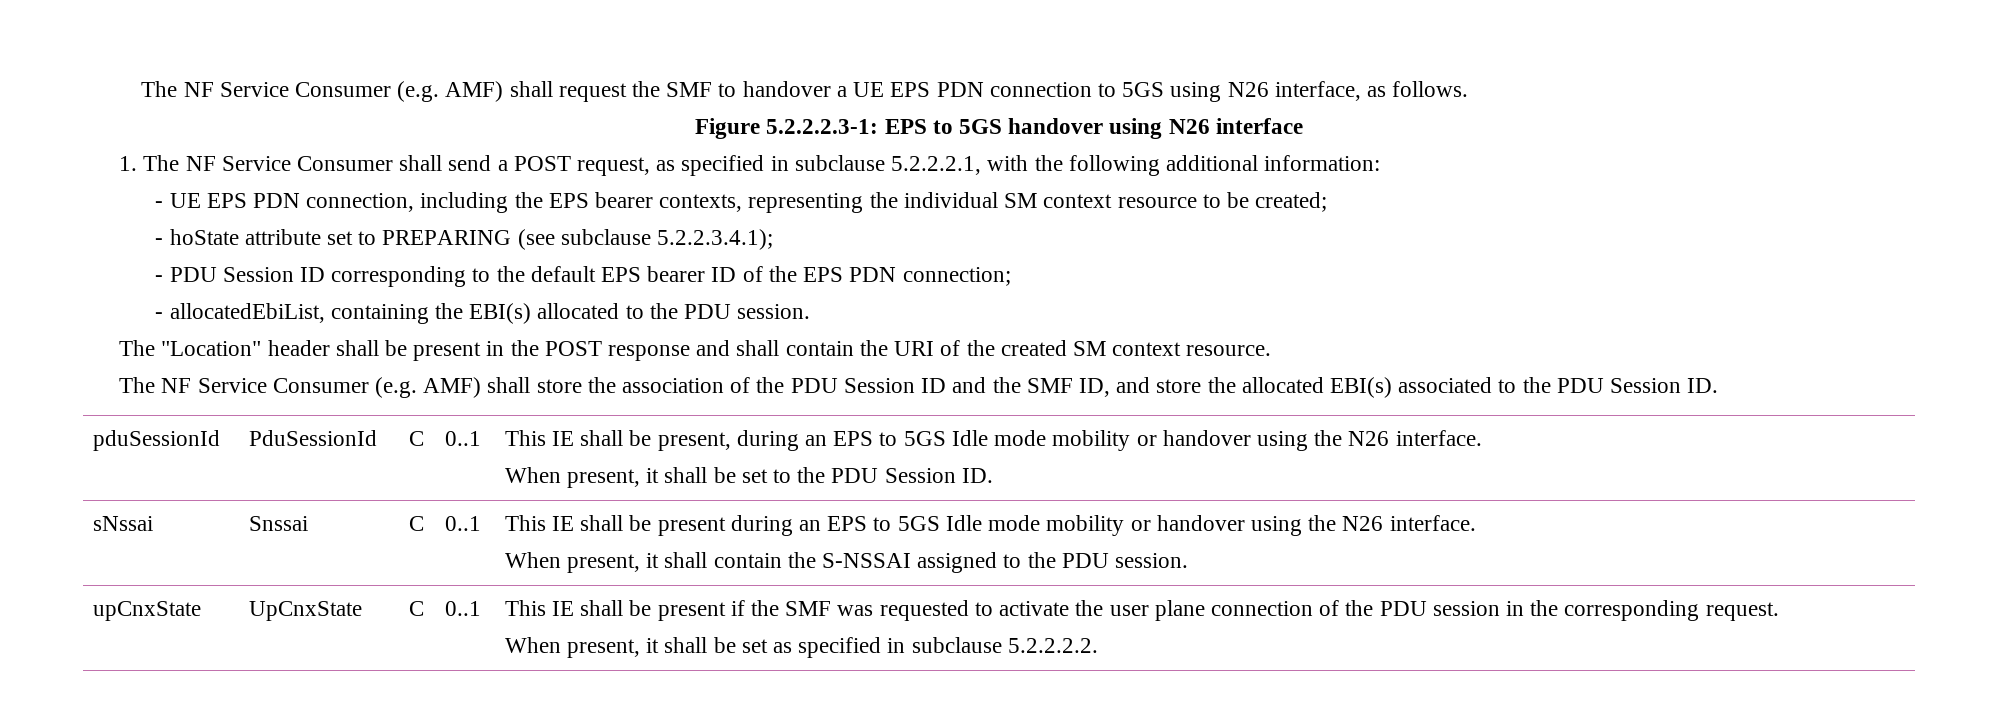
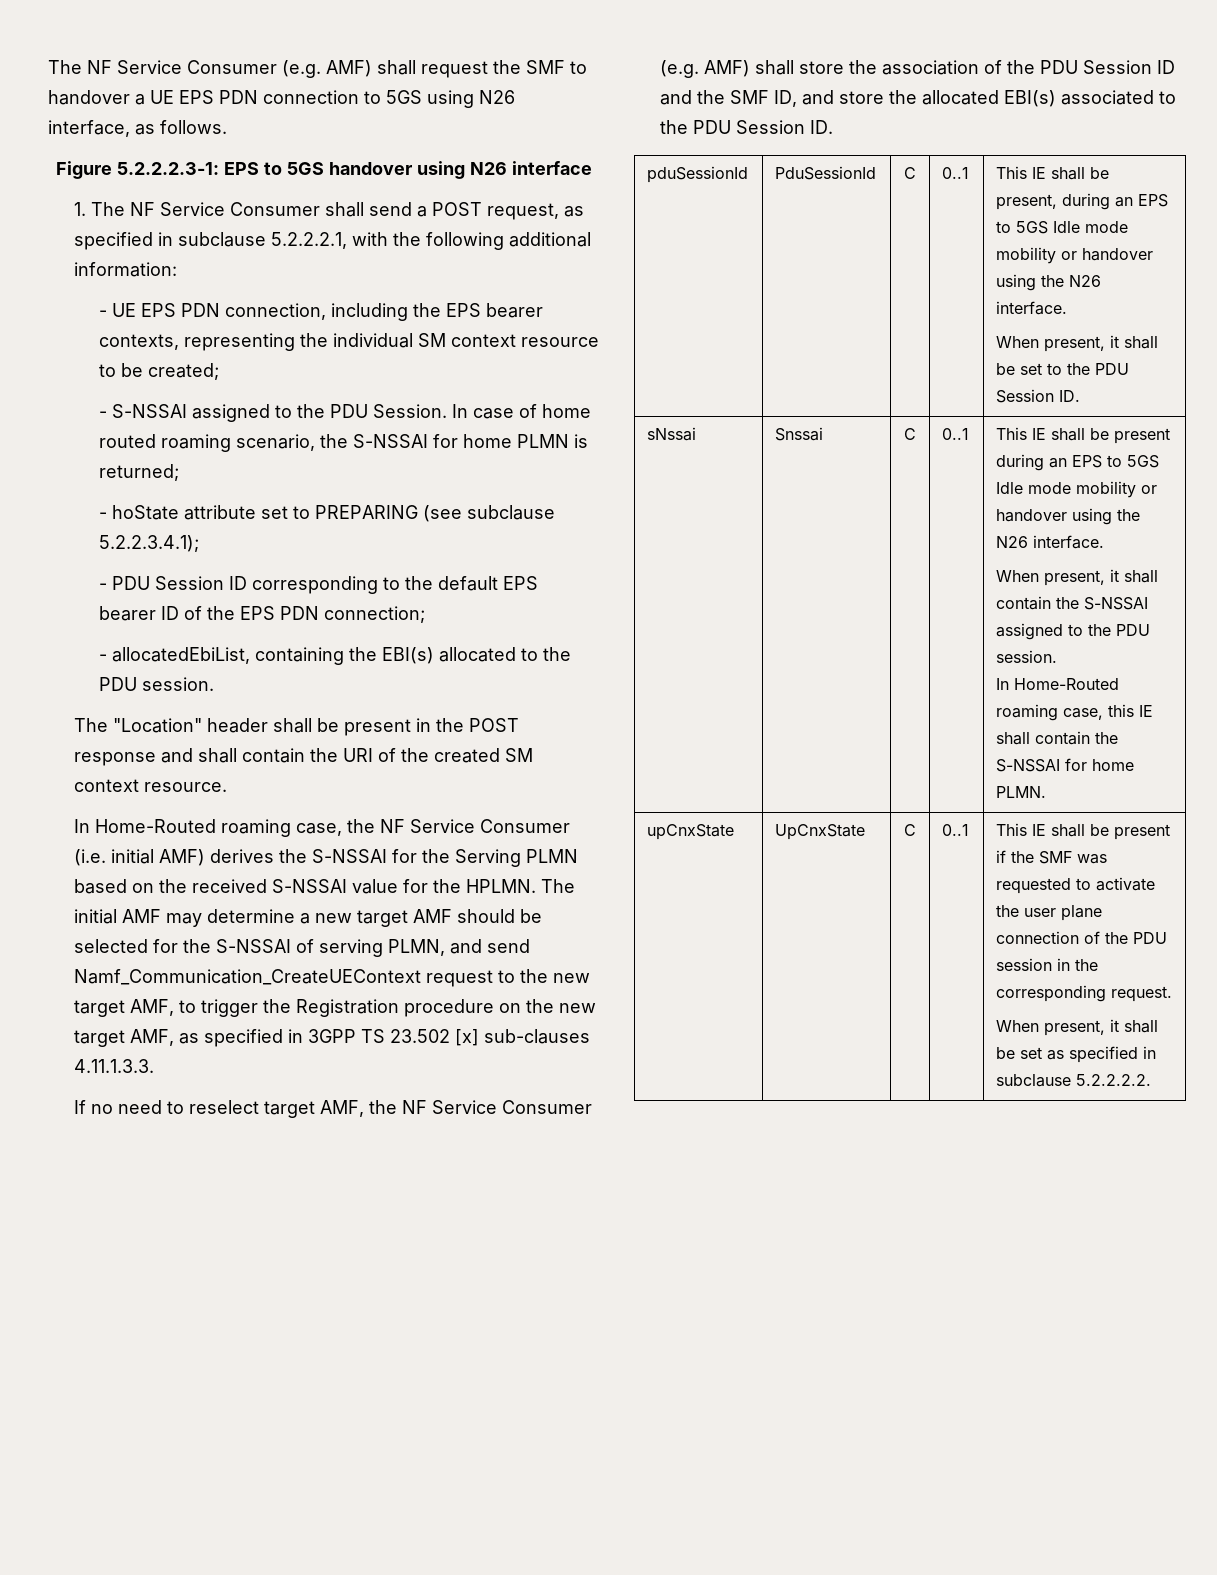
+ - S-NSSAI assigned to the PDU Session. In case of home routed roaming scenario, the S-NSSAI for home PLMN is returned;
- The NF Service Consumer (e.g. AMF) shall store the association of the PDU Session ID and the SMF ID, and store the allocated EBI(s) associated to the PDU Session ID.
+ In Home-Routed roaming case, the NF Service Consumer (i.e. initial AMF) derives the S-NSSAI for the Serving PLMN based on the received S-NSSAI value for the HPLMN. The initial AMF may determine a new target AMF should be selected for the S-NSSAI of serving PLMN, and send Namf_Communication_CreateUEContext request to the new target AMF, to trigger the Registration procedure on the new target AMF, as specified in 3GPP TS 23.502 [x] sub-clauses 4.11.1.3.3.
+ If no need to reselect target AMF, the NF Service Consumer (e.g. AMF) shall store the association of the PDU Session ID and the SMF ID, and store the allocated EBI(s) associated to the PDU Session ID.
+ In Home-Routed roaming case, this IE shall contain the S-NSSAI for home PLMN.

